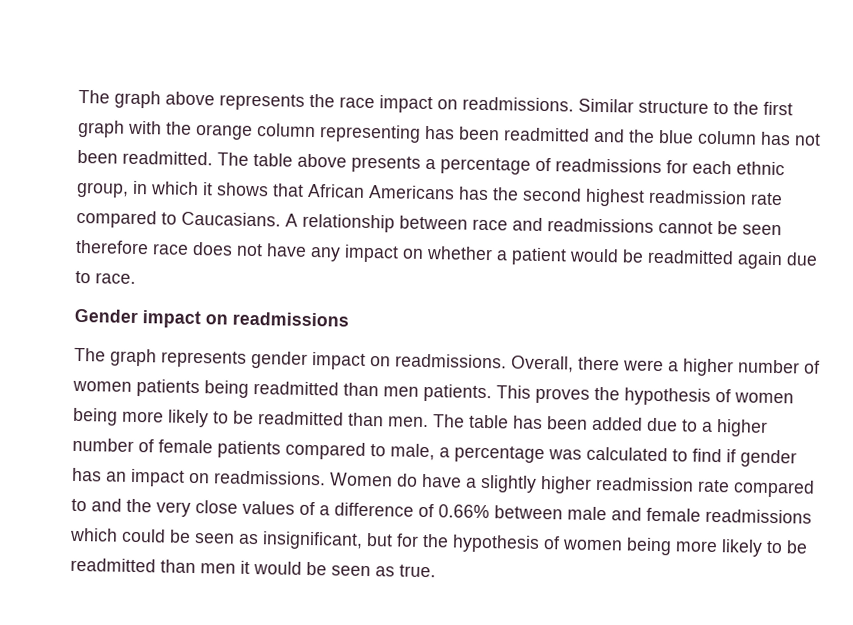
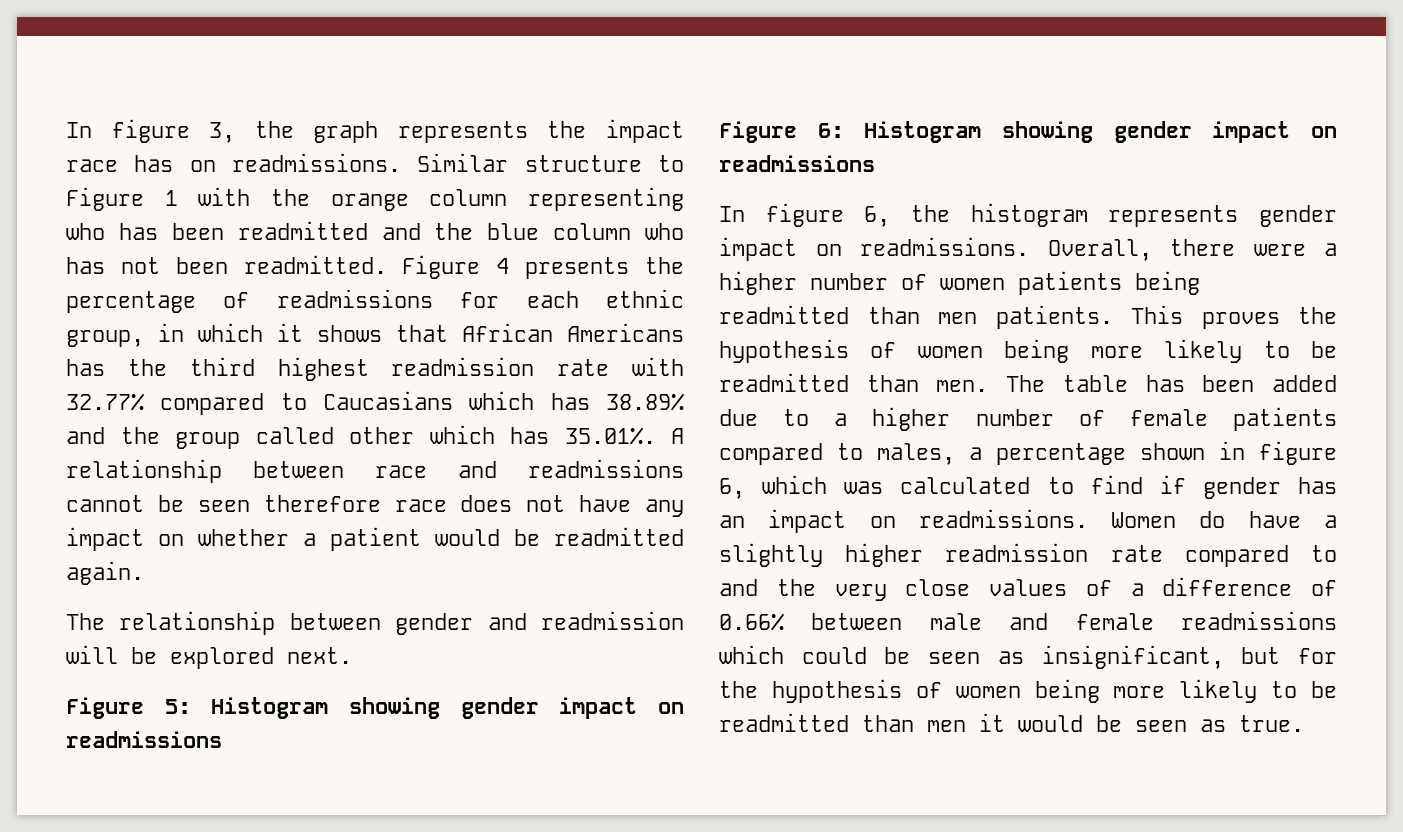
- The graph above represents the race impact on readmissions.
+ In figure 3, the graph represents the impact race has on readmissions.
- Similar structure to the first graph with the orange column representing has been readmitted and the blue column has not been readmitted.
+ Similar structure to Figure 1 with the orange column representing who has been readmitted and the blue column who has not been readmitted.
- The table above presents a percentage of readmissions for each ethnic group, in which it shows that African Americans has the second highest readmission rate compared to Caucasians. A relationship between race and readmissions cannot be seen therefore race does not have any impact on whether a patient would be readmitted again due to race.
- Gender impact on readmissions
- The graph represents gender impact on readmissions.
+ Figure 4 presents the percentage of readmissions for each ethnic group, in which it shows that African Americans has the third highest readmission rate with 32.77% compared to Caucasians which has 38.89% and the group called other which has 35.01%. A relationship between race and readmissions cannot be seen therefore race does not have any impact on whether a patient would be readmitted again.
+ The relationship between gender and readmission will be explored next.
+ Figure 5: Histogram showing gender impact on readmissions
+ Figure 6: Histogram showing gender impact on readmissions
+ In figure 6, the histogram represents gender impact on readmissions.
- The table has been added due to a higher number of female patients compared to male, a percentage was calculated to find if gender has an impact on readmissions.
+ The table has been added due to a higher number of female patients compared to males, a percentage shown in figure 6, which was calculated to find if gender has an impact on readmissions.

